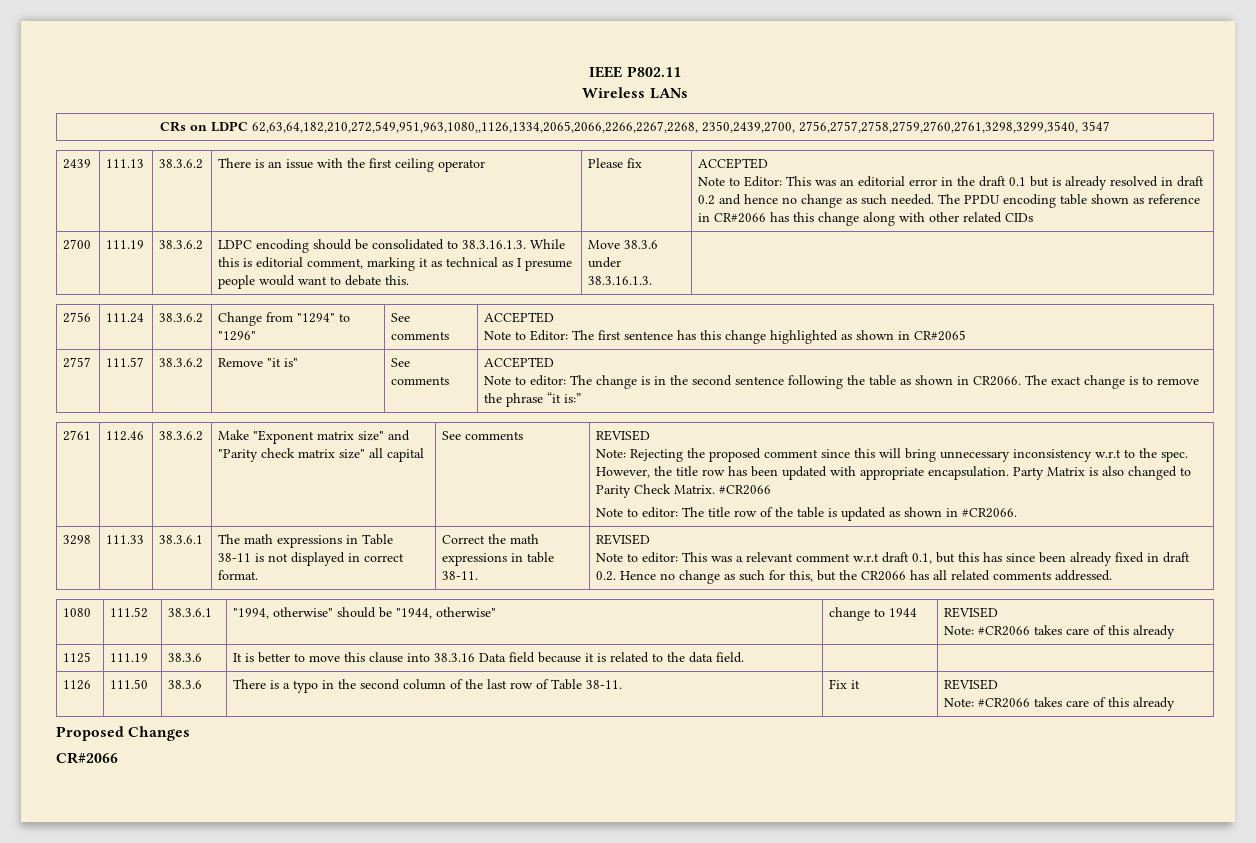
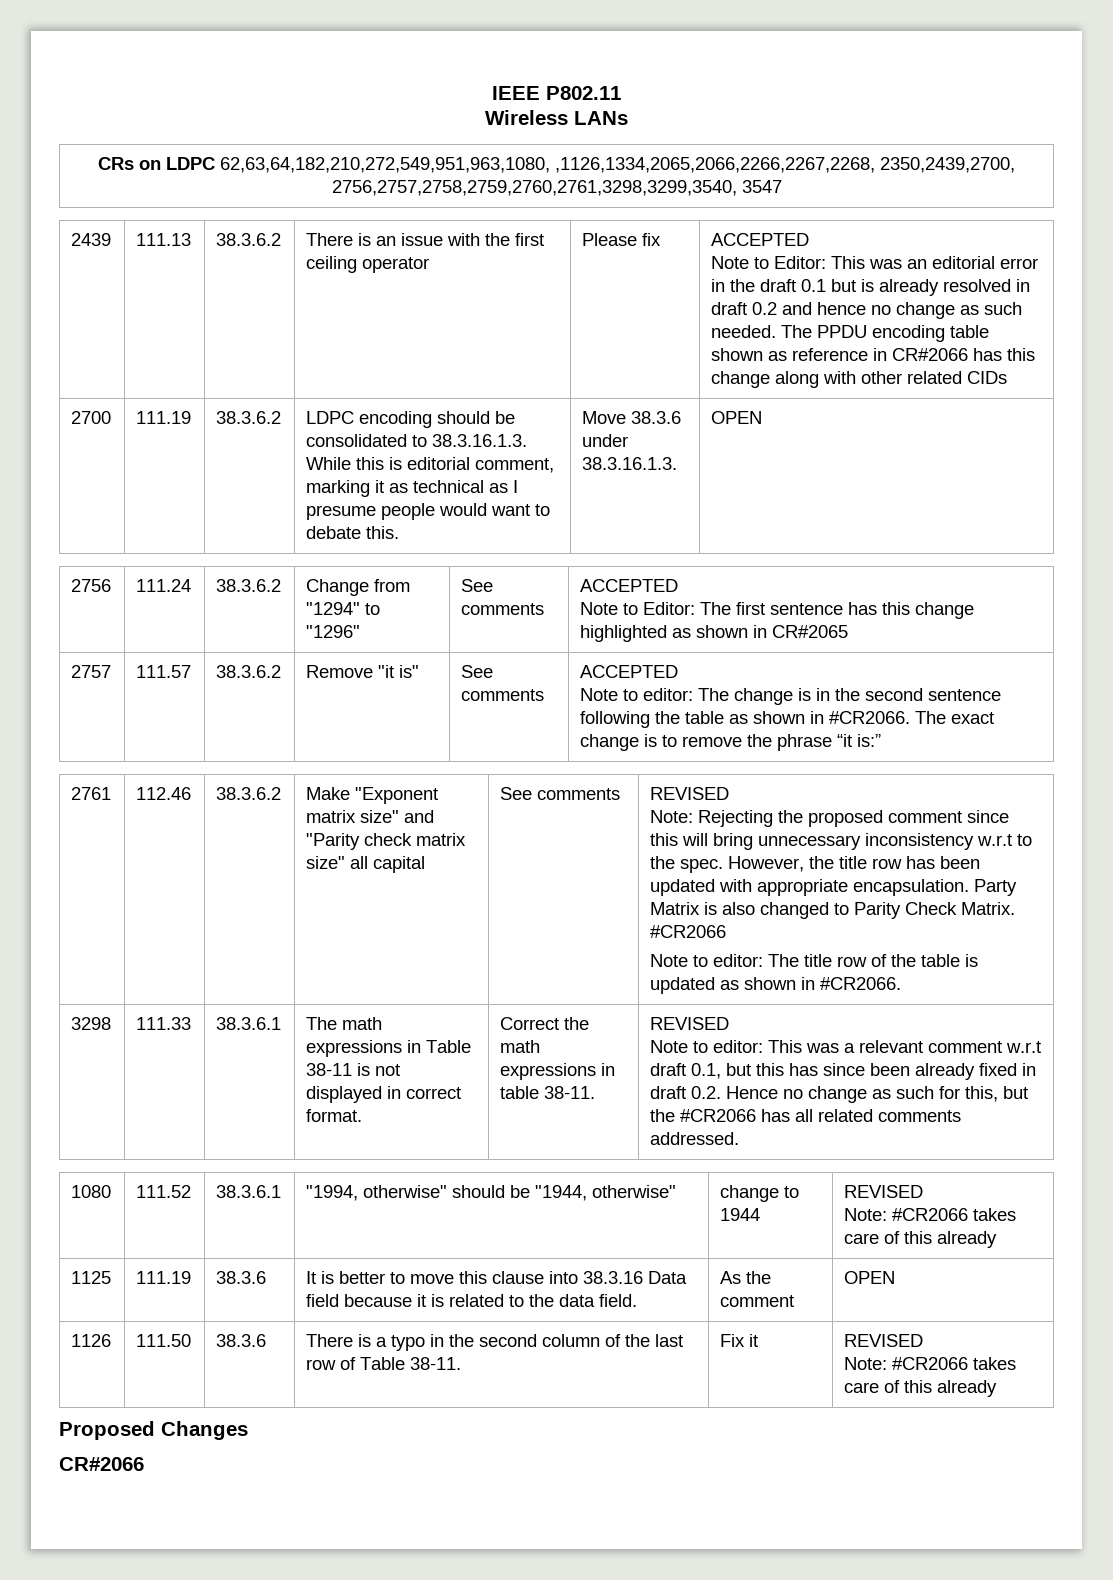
- CRs on LDPC 62,63,64,182,210,272,549,951,963,1080,,1126,1334,2065,2066,2266,2267,2268, 2350,2439,2700, 2756,2757,2758,2759,2760,2761,3298,3299,3540, 3547
+ CRs on LDPC 62,63,64,182,210,272,549,951,963,1080, ,1126,1334,2065,2066,2266,2267,2268, 2350,2439,2700, 2756,2757,2758,2759,2760,2761,3298,3299,3540, 3547
- 2700 | 111.19 | 38.3.6.2 | LDPC encoding should be consolidated to 38.3.16.1.3. While this is editorial comment, marking it as technical as I presume people would want to debate this. | Move 38.3.6 under 38.3.16.1.3. |
+ 2700 | 111.19 | 38.3.6.2 | LDPC encoding should be consolidated to 38.3.16.1.3. While this is editorial comment, marking it as technical as I presume people would want to debate this. | Move 38.3.6 under 38.3.16.1.3. | OPEN
  2757 | 111.57 | 38.3.6.2 | Remove "it is" | See comments | ACCEPTED
- Note to editor: The change is in the second sentence following the table as shown in CR2066. The exact change is to remove the phrase “it is:”
+ Note to editor: The change is in the second sentence following the table as shown in #CR2066. The exact change is to remove the phrase “it is:”
- Note to editor: This was a relevant comment w.r.t draft 0.1, but this has since been already fixed in draft 0.2. Hence no change as such for this, but the CR2066 has all related comments addressed.
+ Note to editor: This was a relevant comment w.r.t draft 0.1, but this has since been already fixed in draft 0.2. Hence no change as such for this, but the #CR2066 has all related comments addressed.
- 1125 | 111.19 | 38.3.6 | It is better to move this clause into 38.3.16 Data field because it is related to the data field. | |
+ 1125 | 111.19 | 38.3.6 | It is better to move this clause into 38.3.16 Data field because it is related to the data field. | As the comment | OPEN

